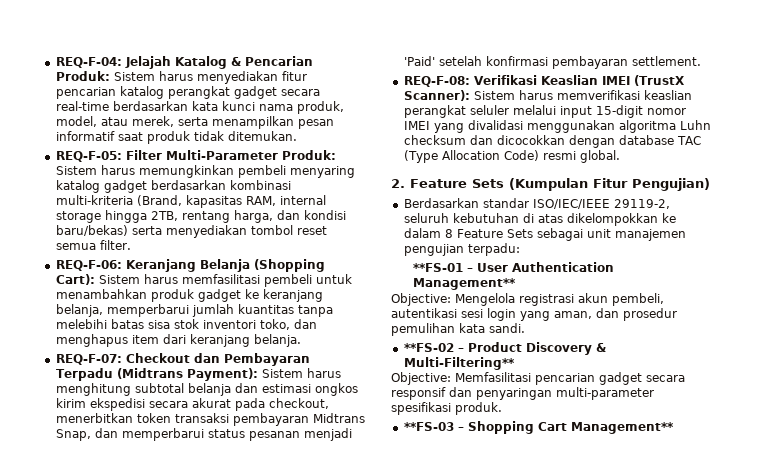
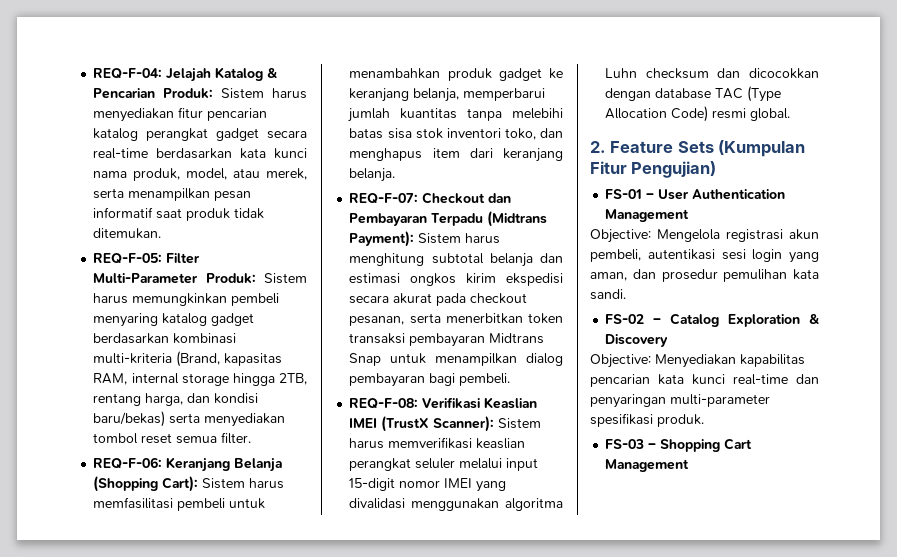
- REQ-F-07: Checkout dan Pembayaran Terpadu (Midtrans Payment): Sistem harus menghitung subtotal belanja dan estimasi ongkos kirim ekspedisi secara akurat pada checkout, menerbitkan token transaksi pembayaran Midtrans Snap, dan memperbarui status pesanan menjadi 'Paid' setelah konfirmasi pembayaran settlement.
+ REQ-F-07: Checkout dan Pembayaran Terpadu (Midtrans Payment): Sistem harus menghitung subtotal belanja dan estimasi ongkos kirim ekspedisi secara akurat pada checkout pesanan, serta menerbitkan token transaksi pembayaran Midtrans Snap untuk menampilkan dialog pembayaran bagi pembeli.
- Berdasarkan standar ISO/IEC/IEEE 29119-2, seluruh kebutuhan di atas dikelompokkan ke dalam 8 Feature Sets sebagai unit manajemen pengujian terpadu:
- **FS-01 – User Authentication Management**
+ FS-01 – User Authentication Management
- **FS-02 – Product Discovery & Multi-Filtering**
- Objective: Memfasilitasi pencarian gadget secara responsif dan penyaringan multi-parameter spesifikasi produk.
+ FS-02 – Catalog Exploration & Discovery
+ Objective: Menyediakan kapabilitas pencarian kata kunci real-time dan penyaringan multi-parameter spesifikasi produk.
- **FS-03 – Shopping Cart Management**
+ FS-03 – Shopping Cart Management

